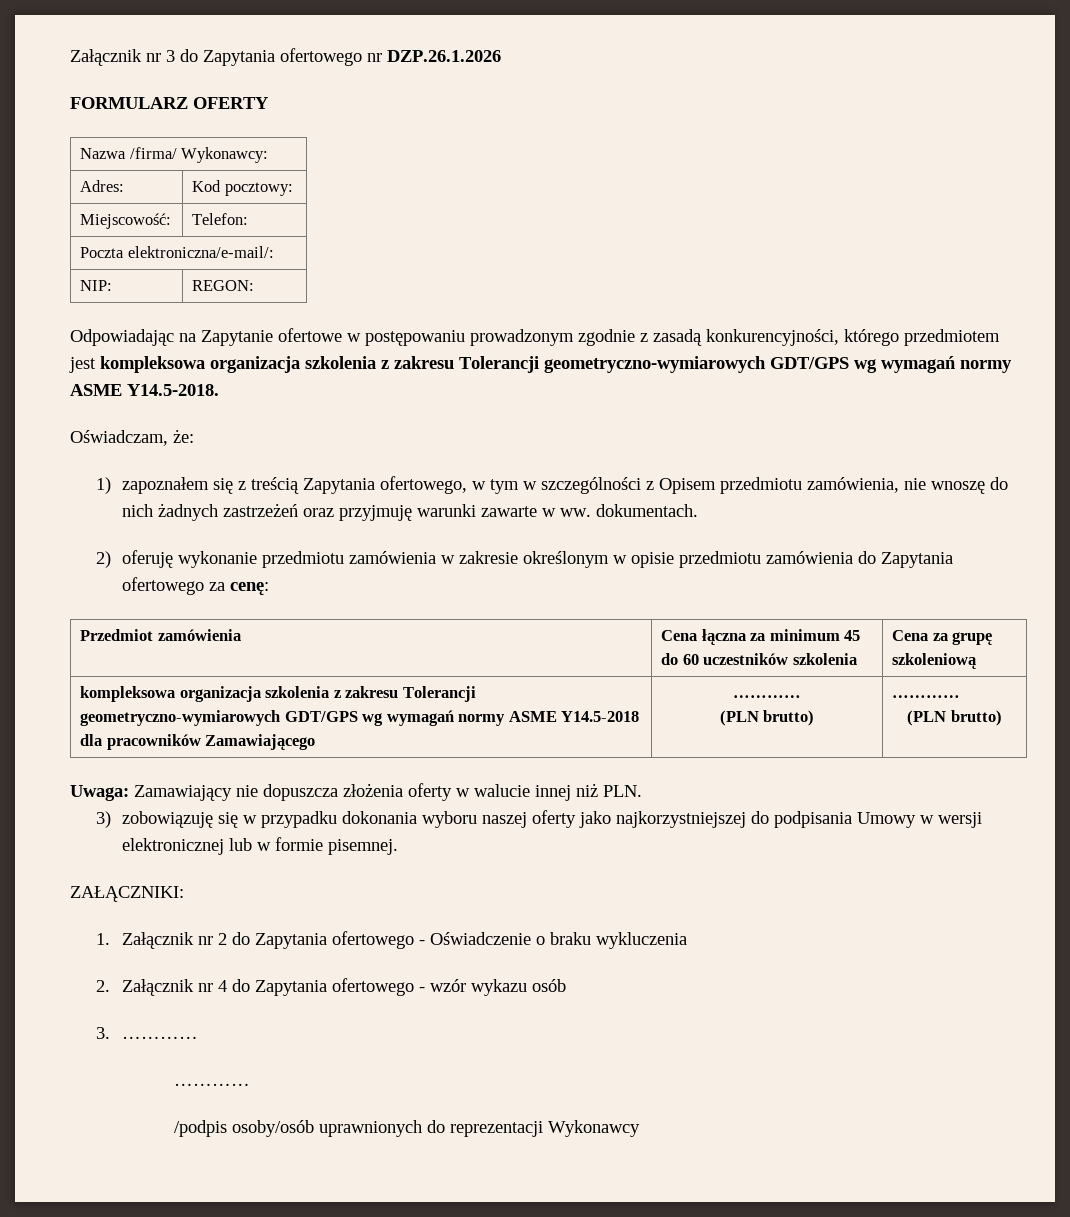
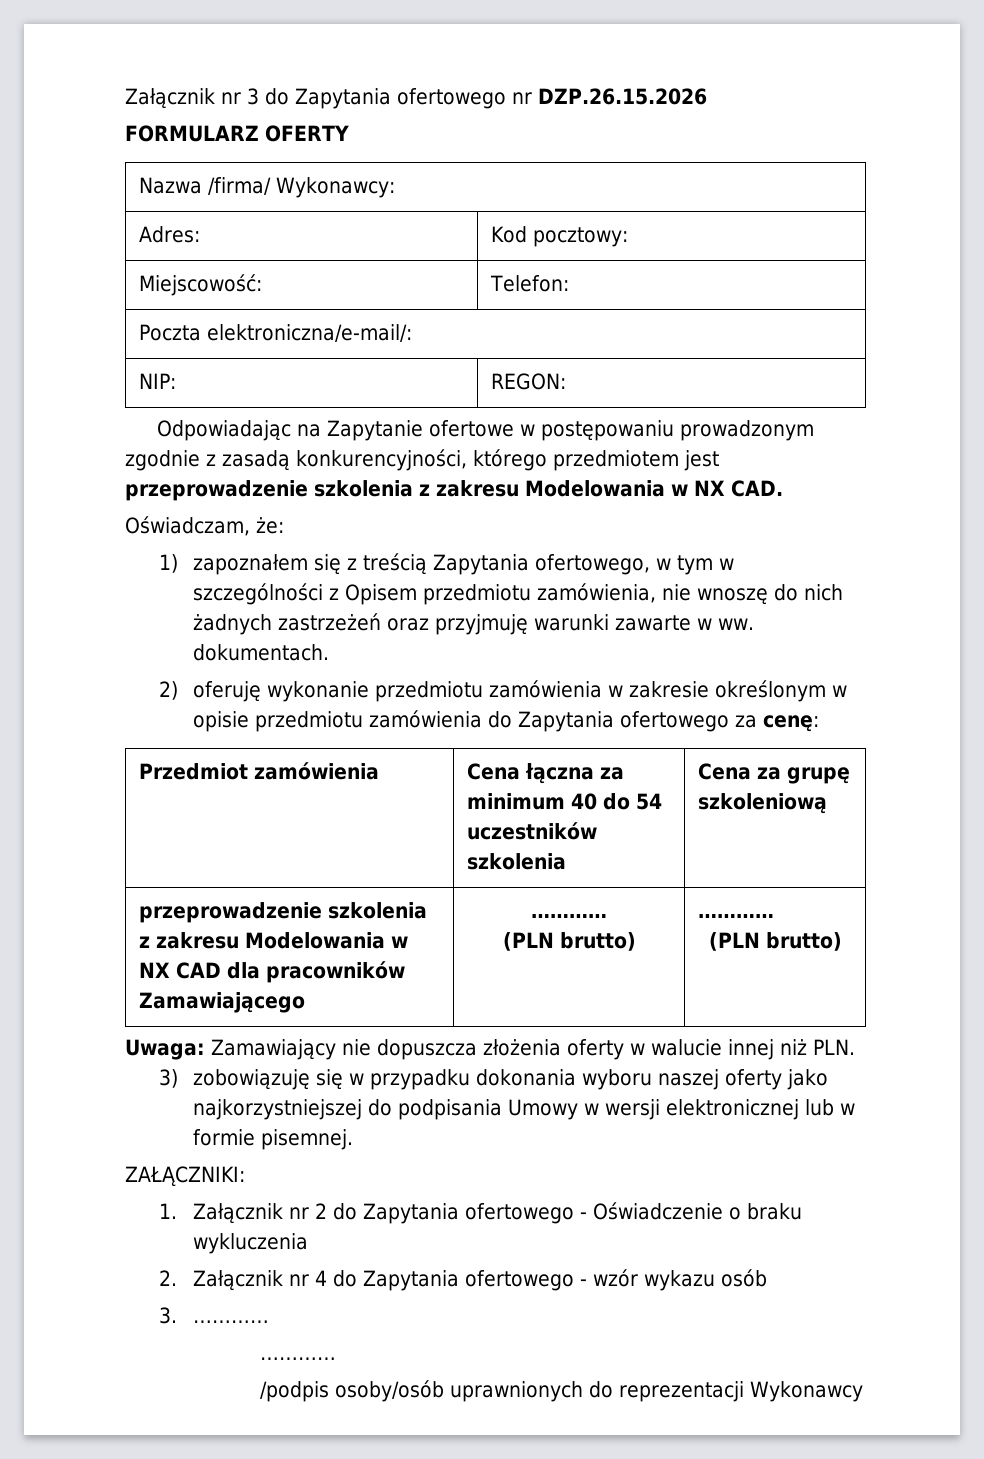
- Załącznik nr 3 do Zapytania ofertowego nr DZP.26.1.2026
+ Załącznik nr 3 do Zapytania ofertowego nr DZP.26.15.2026
- Odpowiadając na Zapytanie ofertowe w postępowaniu prowadzonym zgodnie z zasadą konkurencyjności, którego przedmiotem jest kompleksowa organizacja szkolenia z zakresu Tolerancji geometryczno-wymiarowych GDT/GPS wg wymagań normy ASME Y14.5-2018.
+ Odpowiadając na Zapytanie ofertowe w postępowaniu prowadzonym zgodnie z zasadą konkurencyjności, którego przedmiotem jest przeprowadzenie szkolenia z zakresu Modelowania w NX CAD.
- Przedmiot zamówienia | Cena łączna za minimum 45 do 60 uczestników szkolenia | Cena za grupę szkoleniową
+ Przedmiot zamówienia | Cena łączna za minimum 40 do 54 uczestników szkolenia | Cena za grupę szkoleniową
- kompleksowa organizacja szkolenia z zakresu Tolerancji geometryczno-wymiarowych GDT/GPS wg wymagań normy ASME Y14.5-2018 dla pracowników Zamawiającego | …………
+ przeprowadzenie szkolenia z zakresu Modelowania w NX CAD dla pracowników Zamawiającego | …………

